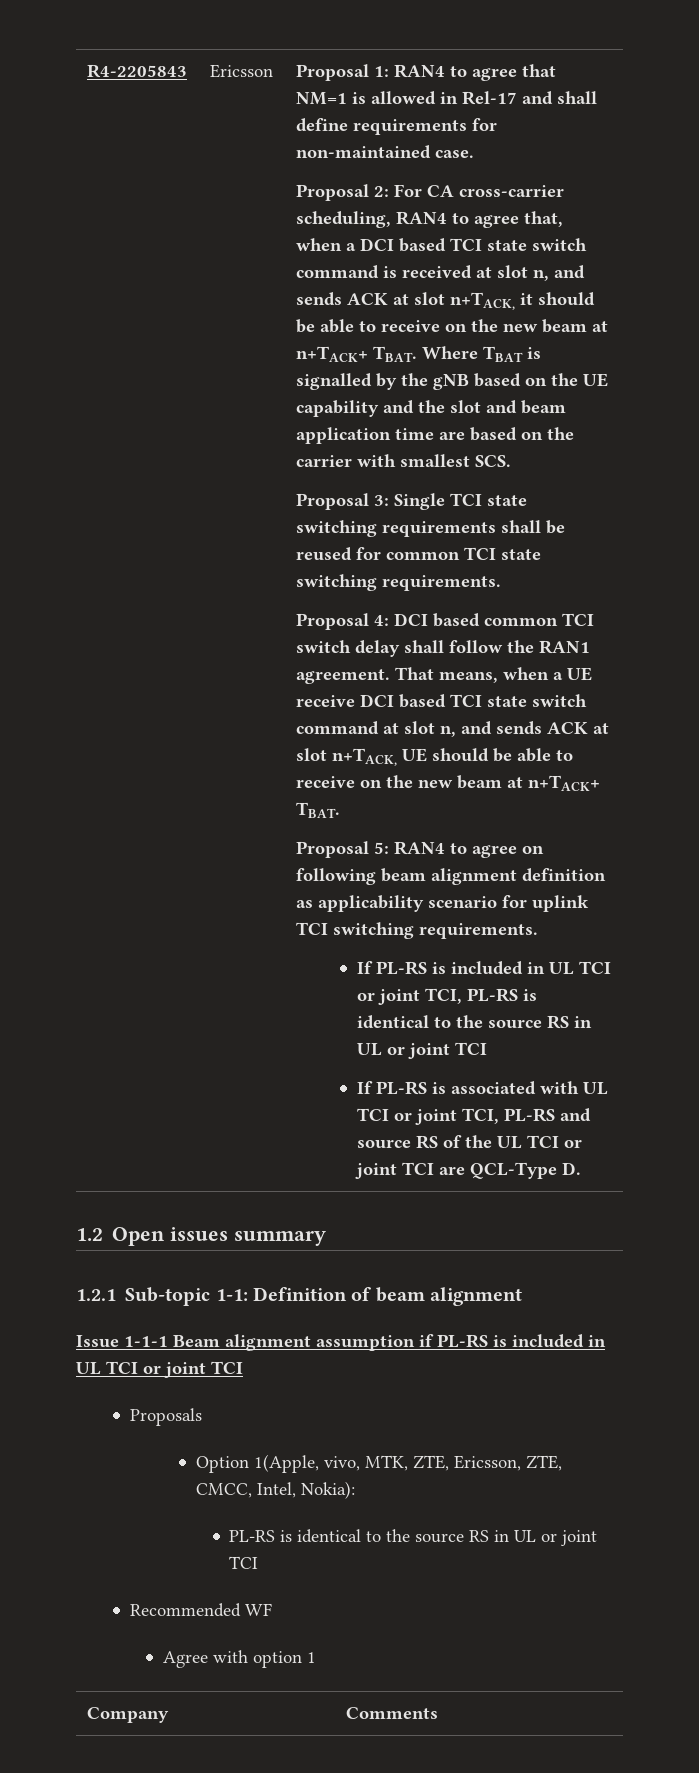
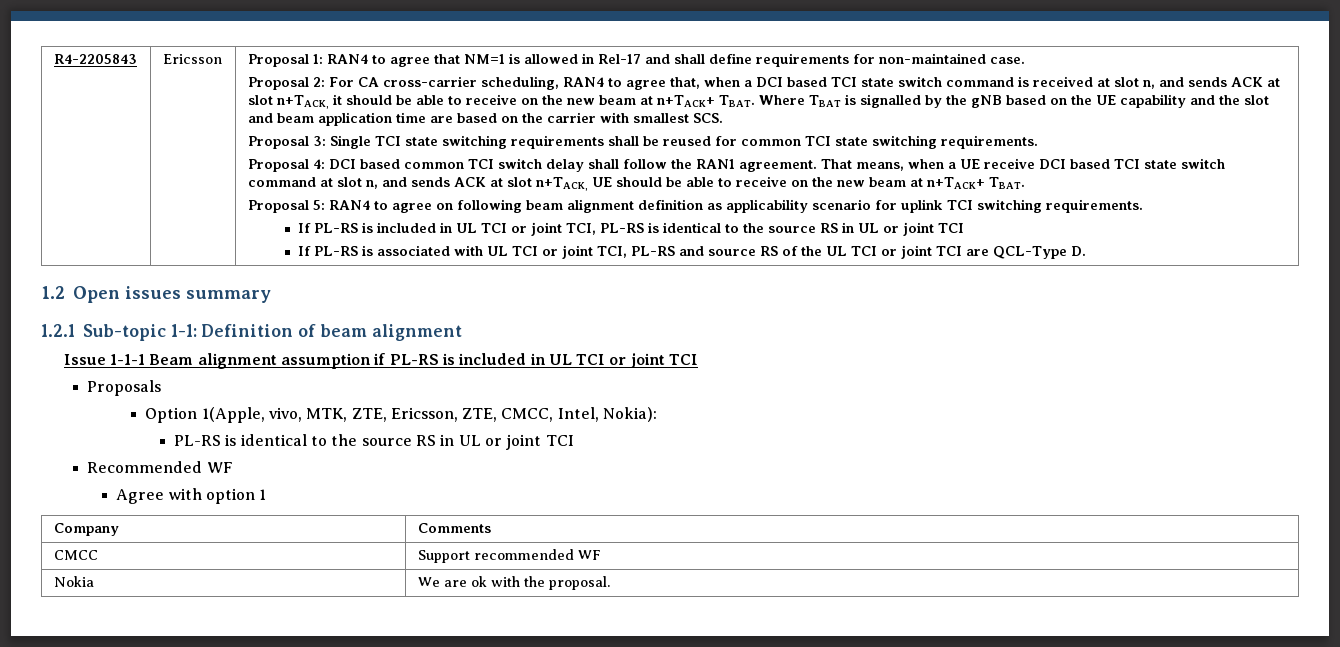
+ CMCC | Support recommended WF
+ Nokia | We are ok with the proposal.

